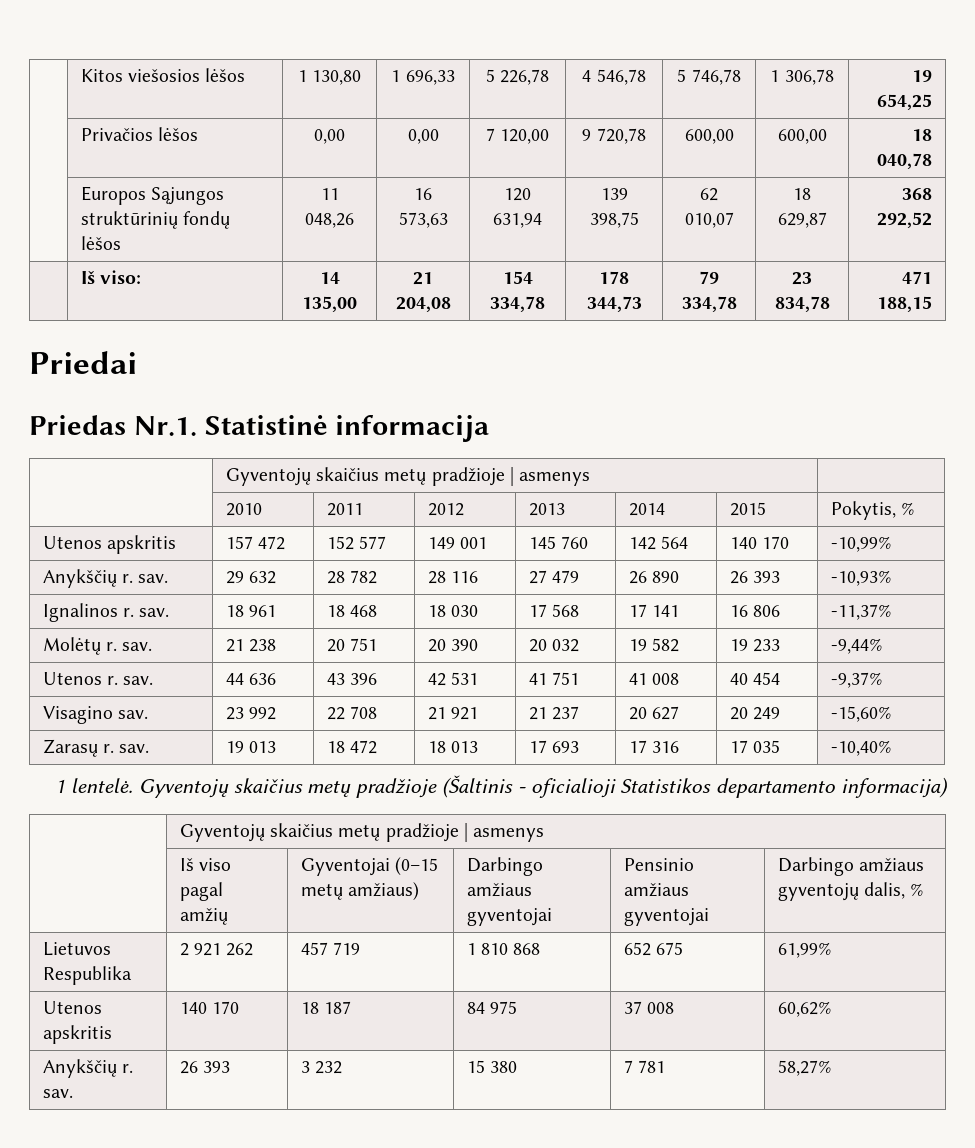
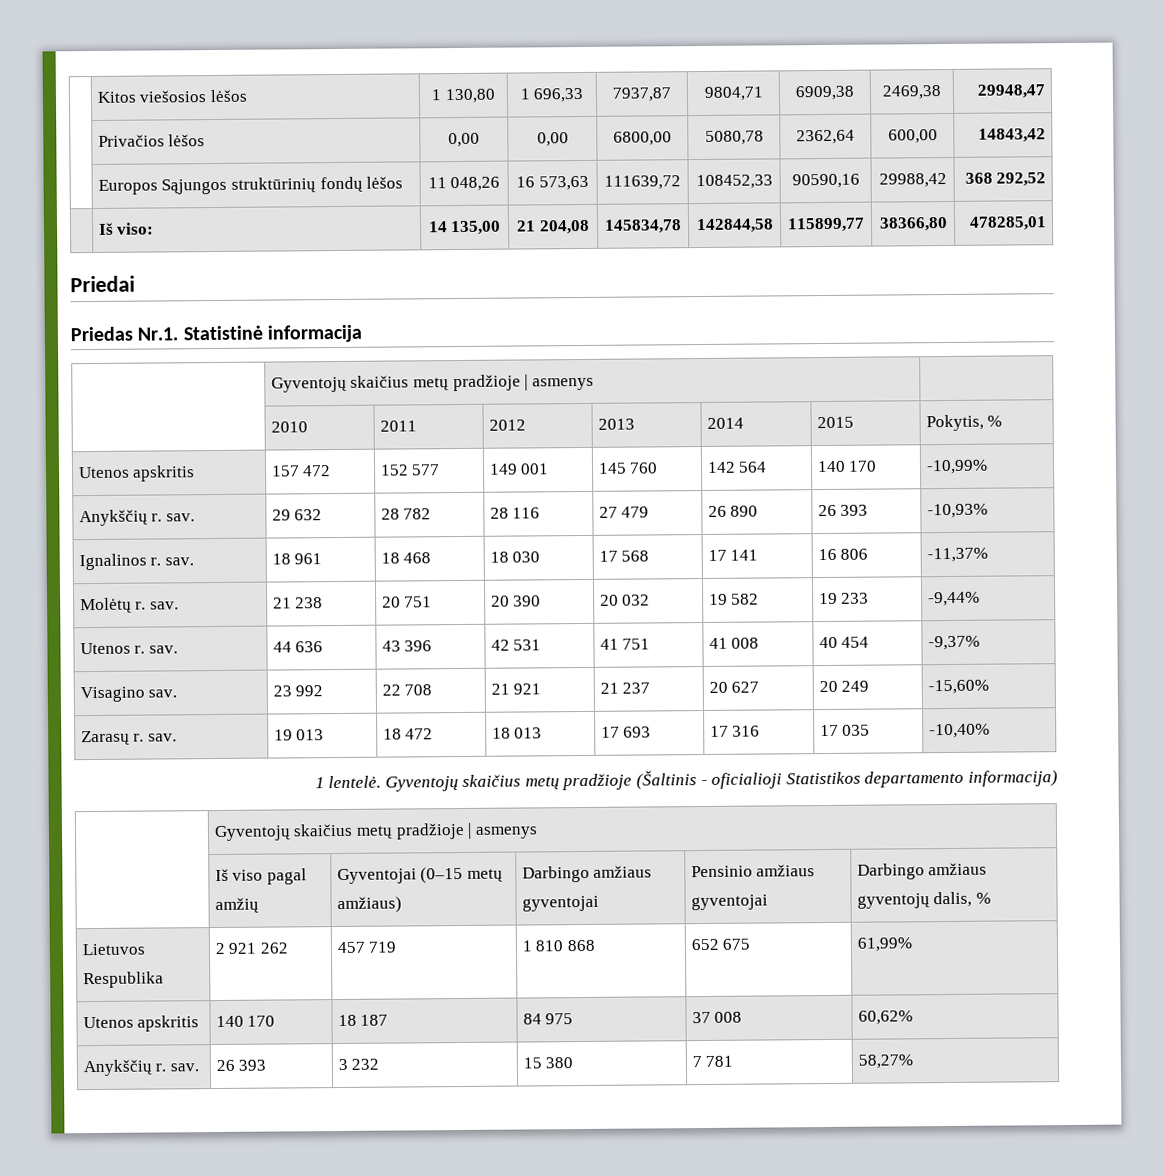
- | Kitos viešosios lėšos | 1 130,80 | 1 696,33 | 5 226,78 | 4 546,78 | 5 746,78 | 1 306,78 | 19 654,25
- | Privačios lėšos | 0,00 | 0,00 | 7 120,00 | 9 720,78 | 600,00 | 600,00 | 18 040,78
+ | Kitos viešosios lėšos | 1 130,80 | 1 696,33 | 7937,87 | 9804,71 | 6909,38 | 2469,38 | 29948,47
+ | Privačios lėšos | 0,00 | 0,00 | 6800,00 | 5080,78 | 2362,64 | 600,00 | 14843,42
- | Europos Sąjungos struktūrinių fondų lėšos | 11 048,26 | 16 573,63 | 120 631,94 | 139 398,75 | 62 010,07 | 18 629,87 | 368 292,52
+ | Europos Sąjungos struktūrinių fondų lėšos | 11 048,26 | 16 573,63 | 111639,72 | 108452,33 | 90590,16 | 29988,42 | 368 292,52
- | Iš viso: | 14 135,00 | 21 204,08 | 154 334,78 | 178 344,73 | 79 334,78 | 23 834,78 | 471 188,15
+ | Iš viso: | 14 135,00 | 21 204,08 | 145834,78 | 142844,58 | 115899,77 | 38366,80 | 478285,01

